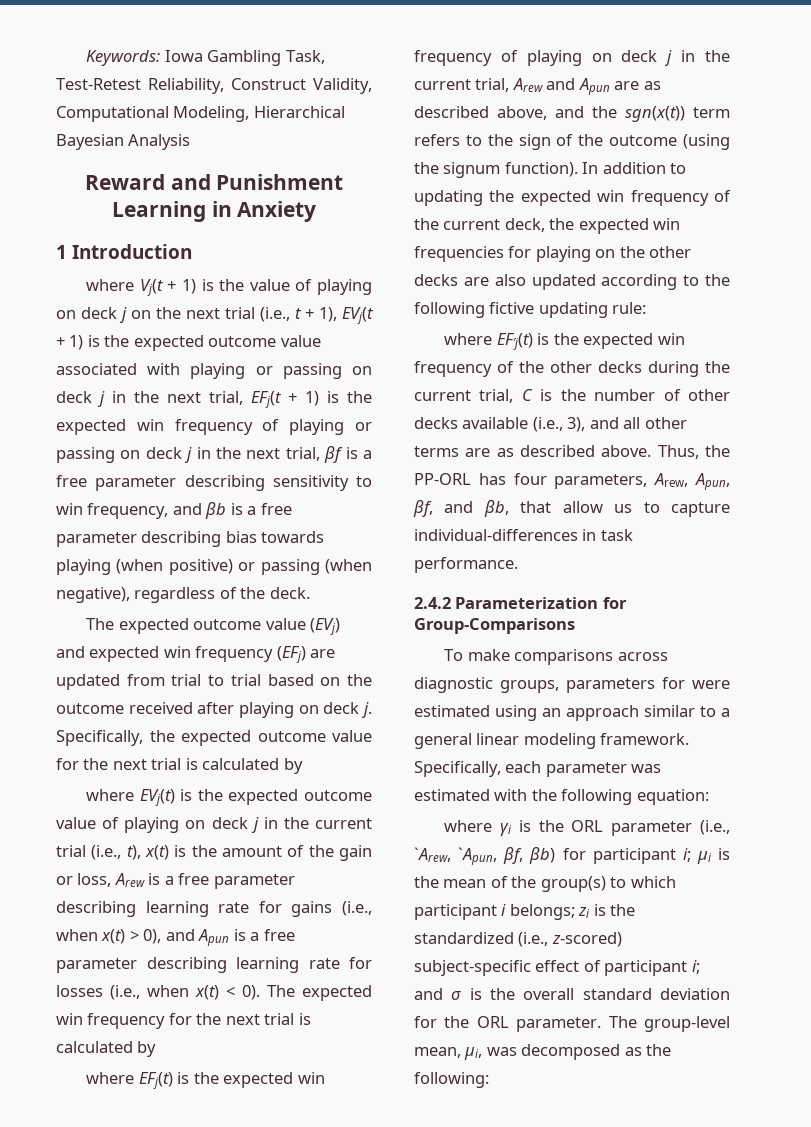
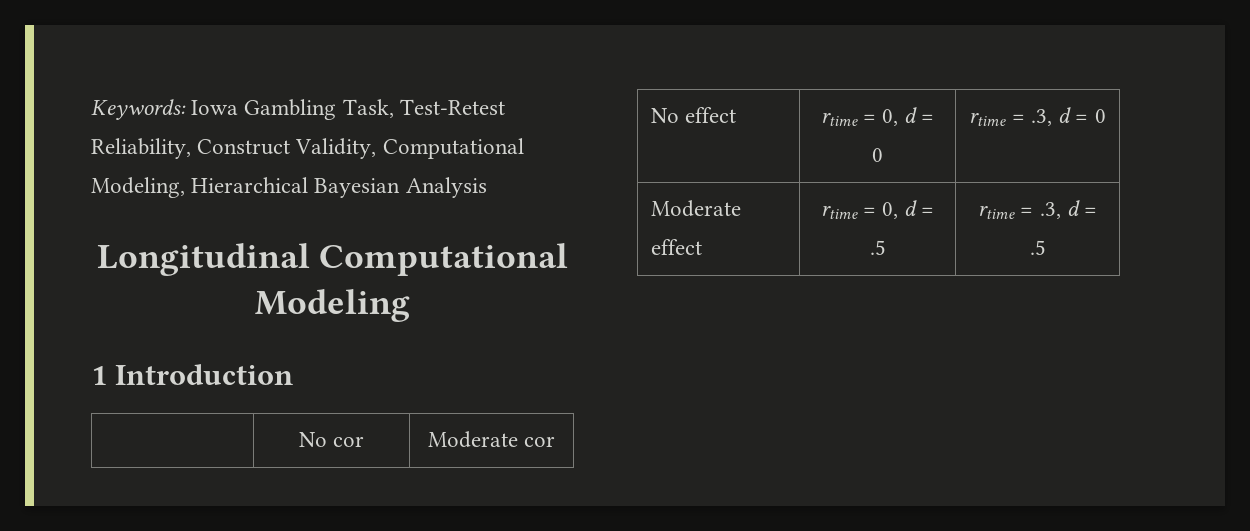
- Reward and Punishment Learning in Anxiety
+ Longitudinal Computational Modeling
  1 Introduction
- where Vj(t + 1) is the value of playing on deck j on the next trial (i.e., t + 1), EVj(t + 1) is the expected outcome value associated with playing or passing on deck j in the next trial, EFj(t + 1) is the expected win frequency of playing or passing on deck j in the next trial, βf is a free parameter describing sensitivity to win frequency, and βb is a free parameter describing bias towards playing (when positive) or passing (when negative), regardless of the deck.
- The expected outcome value (EVj) and expected win frequency (EFj) are updated from trial to trial based on the outcome received after playing on deck j. Specifically, the expected outcome value for the next trial is calculated by
- where EVj(t) is the expected outcome value of playing on deck j in the current trial (i.e., t), x(t) is the amount of the gain or loss, Arew is a free parameter describing learning rate for gains (i.e., when x(t) > 0), and Apun is a free parameter describing learning rate for losses (i.e., when x(t) < 0). The expected win frequency for the next trial is calculated by
- where EFj(t) is the expected win frequency of playing on deck j in the current trial, Arew and Apun are as described above, and the sgn(x(t)) term refers to the sign of the outcome (using the signum function). In addition to updating the expected win frequency of the current deck, the expected win frequencies for playing on the other decks are also updated according to the following fictive updating rule:
- where EF’j(t) is the expected win frequency of the other decks during the current trial, C is the number of other decks available (i.e., 3), and all other terms are as described above. Thus, the PP-ORL has four parameters, Arew, Apun, βf, and βb, that allow us to capture individual-differences in task performance.
- 2.4.2 Parameterization for Group-Comparisons
- To make comparisons across diagnostic groups, parameters for were estimated using an approach similar to a general linear modeling framework. Specifically, each parameter was estimated with the following equation:
- where γi is the ORL parameter (i.e., `Arew, `Apun, βf, βb) for participant i; μi is the mean of the group(s) to which participant i belongs; zi is the standardized (i.e., z-scored) subject-specific effect of participant i; and σ is the overall standard deviation for the ORL parameter. The group-level mean, μi, was decomposed as the following:
+ | No cor | Moderate cor
+ No effect | rtime = 0, d = 0 | rtime = .3, d = 0
+ Moderate effect | rtime = 0, d = .5 | rtime = .3, d = .5

